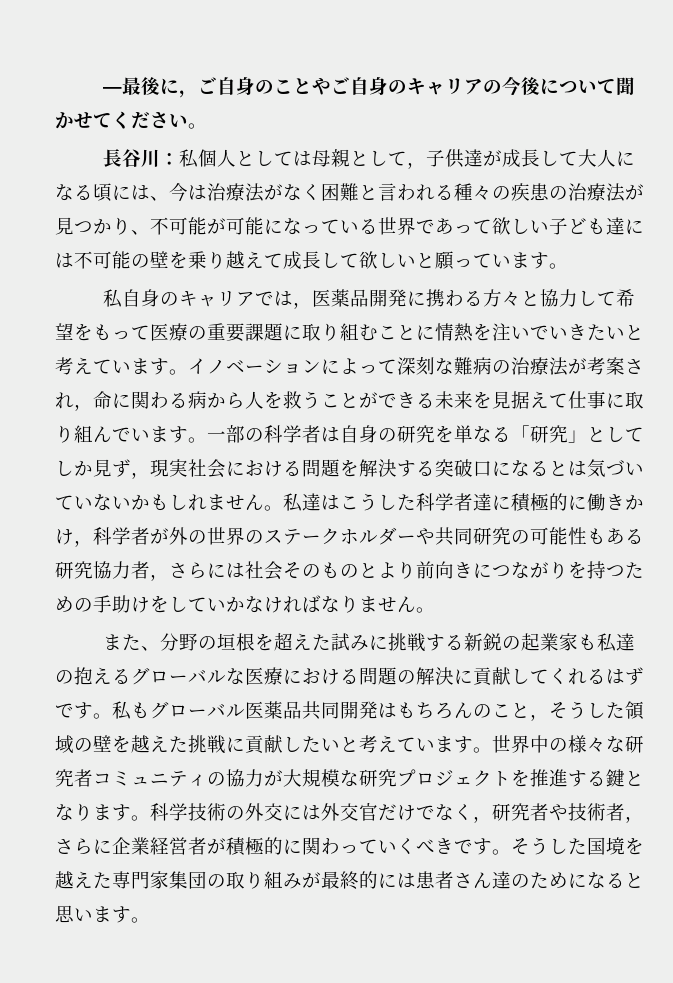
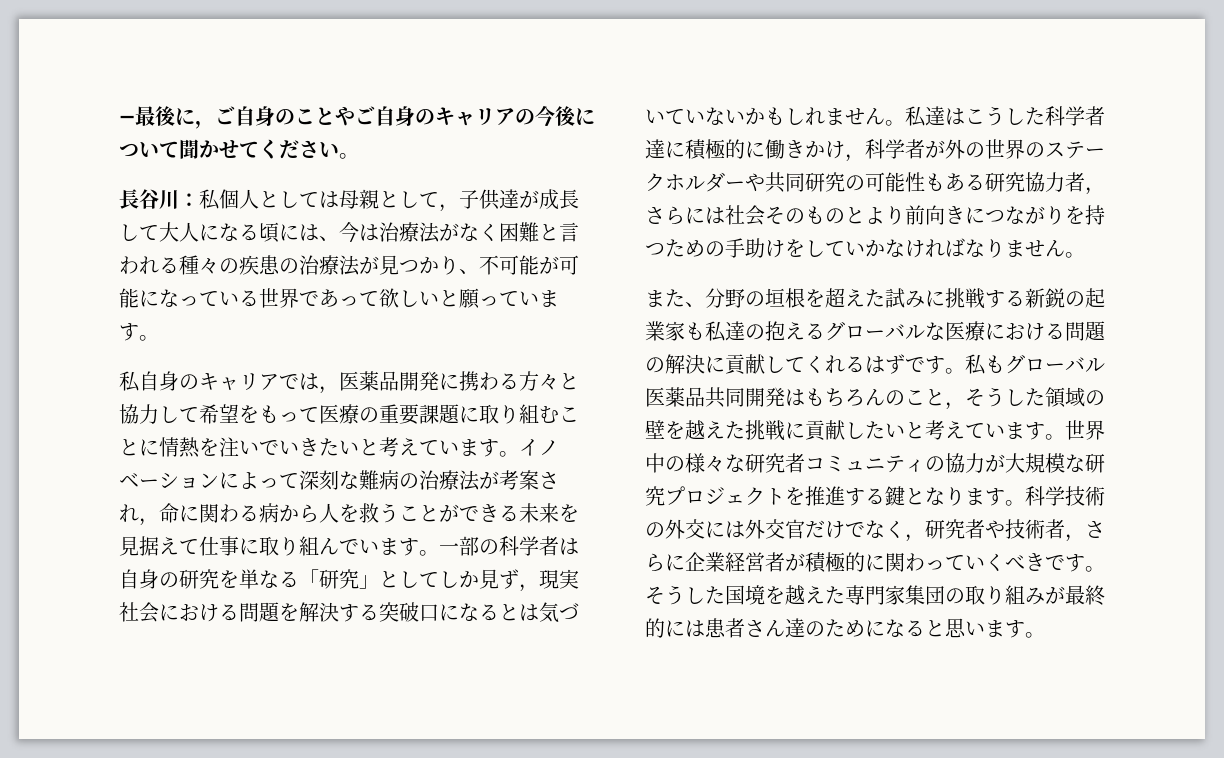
- 長谷川：私個人としては母親として，子供達が成長して大人になる頃には、今は治療法がなく困難と言われる種々の疾患の治療法が見つかり、不可能が可能になっている世界であって欲しい子ども達には不可能の壁を乗り越えて成長して欲しいと願っています。
+ 長谷川：私個人としては母親として，子供達が成長して大人になる頃には、今は治療法がなく困難と言われる種々の疾患の治療法が見つかり、不可能が可能になっている世界であって欲しいと願っています。

